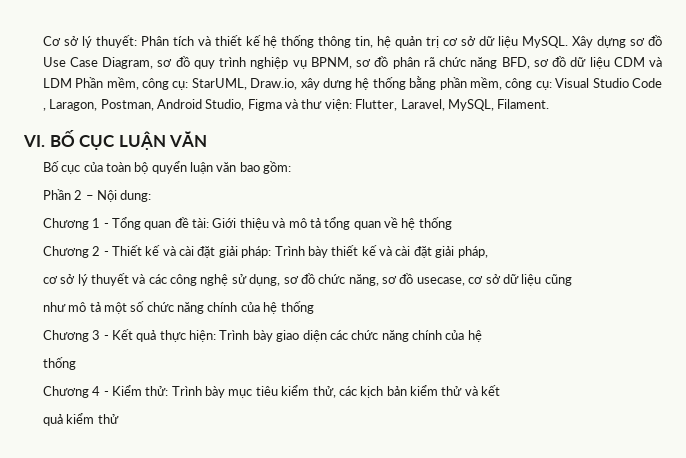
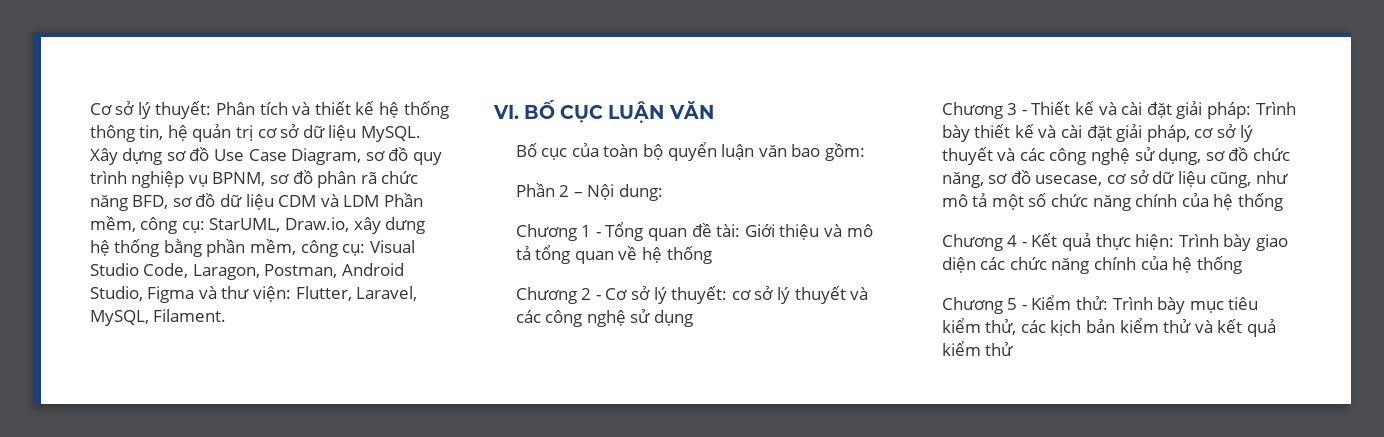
- Xây dựng sơ đồ Use Case Diagram, sơ đồ quy trình nghiệp vụ BPNM, sơ đồ phân rã chức năng BFD, sơ đồ dữ liệu CDM và LDM Phần mềm, công cụ: StarUML, Draw.io, xây dưng hệ thống bằng phần mềm, công cụ: Visual Studio Code , Laragon, Postman, Android Studio, Figma và thư viện: Flutter, Laravel, MySQL, Filament.
+ Xây dựng sơ đồ Use Case Diagram, sơ đồ quy trình nghiệp vụ BPNM, sơ đồ phân rã chức năng BFD, sơ đồ dữ liệu CDM và LDM Phần mềm, công cụ: StarUML, Draw.io, xây dưng hệ thống bằng phần mềm, công cụ: Visual Studio Code, Laragon, Postman, Android Studio, Figma và thư viện: Flutter, Laravel, MySQL, Filament.
- Chương 2 - Thiết kế và cài đặt giải pháp: Trình bày thiết kế và cài đặt giải pháp,
- cơ sở lý thuyết và các công nghệ sử dụng, sơ đồ chức năng, sơ đồ usecase, cơ sở dữ liệu cũng
- như mô tả một số chức năng chính của hệ thống
+ Chương 2 - Cơ sở lý thuyết: cơ sở lý thuyết và các công nghệ sử dụng
+ Chương 3 - Thiết kế và cài đặt giải pháp: Trình bày thiết kế và cài đặt giải pháp, cơ sở lý thuyết và các công nghệ sử dụng, sơ đồ chức năng, sơ đồ usecase, cơ sở dữ liệu cũng, như mô tả một số chức năng chính của hệ thống
- Chương 3 - Kết quả thực hiện: Trình bày giao diện các chức năng chính của hệ
- thống
- Chương 4 - Kiểm thử: Trình bày mục tiêu kiểm thử, các kịch bản kiểm thử và kết
- quả kiểm thử
+ Chương 4 - Kết quả thực hiện: Trình bày giao diện các chức năng chính của hệ thống
+ Chương 5 - Kiểm thử: Trình bày mục tiêu kiểm thử, các kịch bản kiểm thử và kết quả kiểm thử

